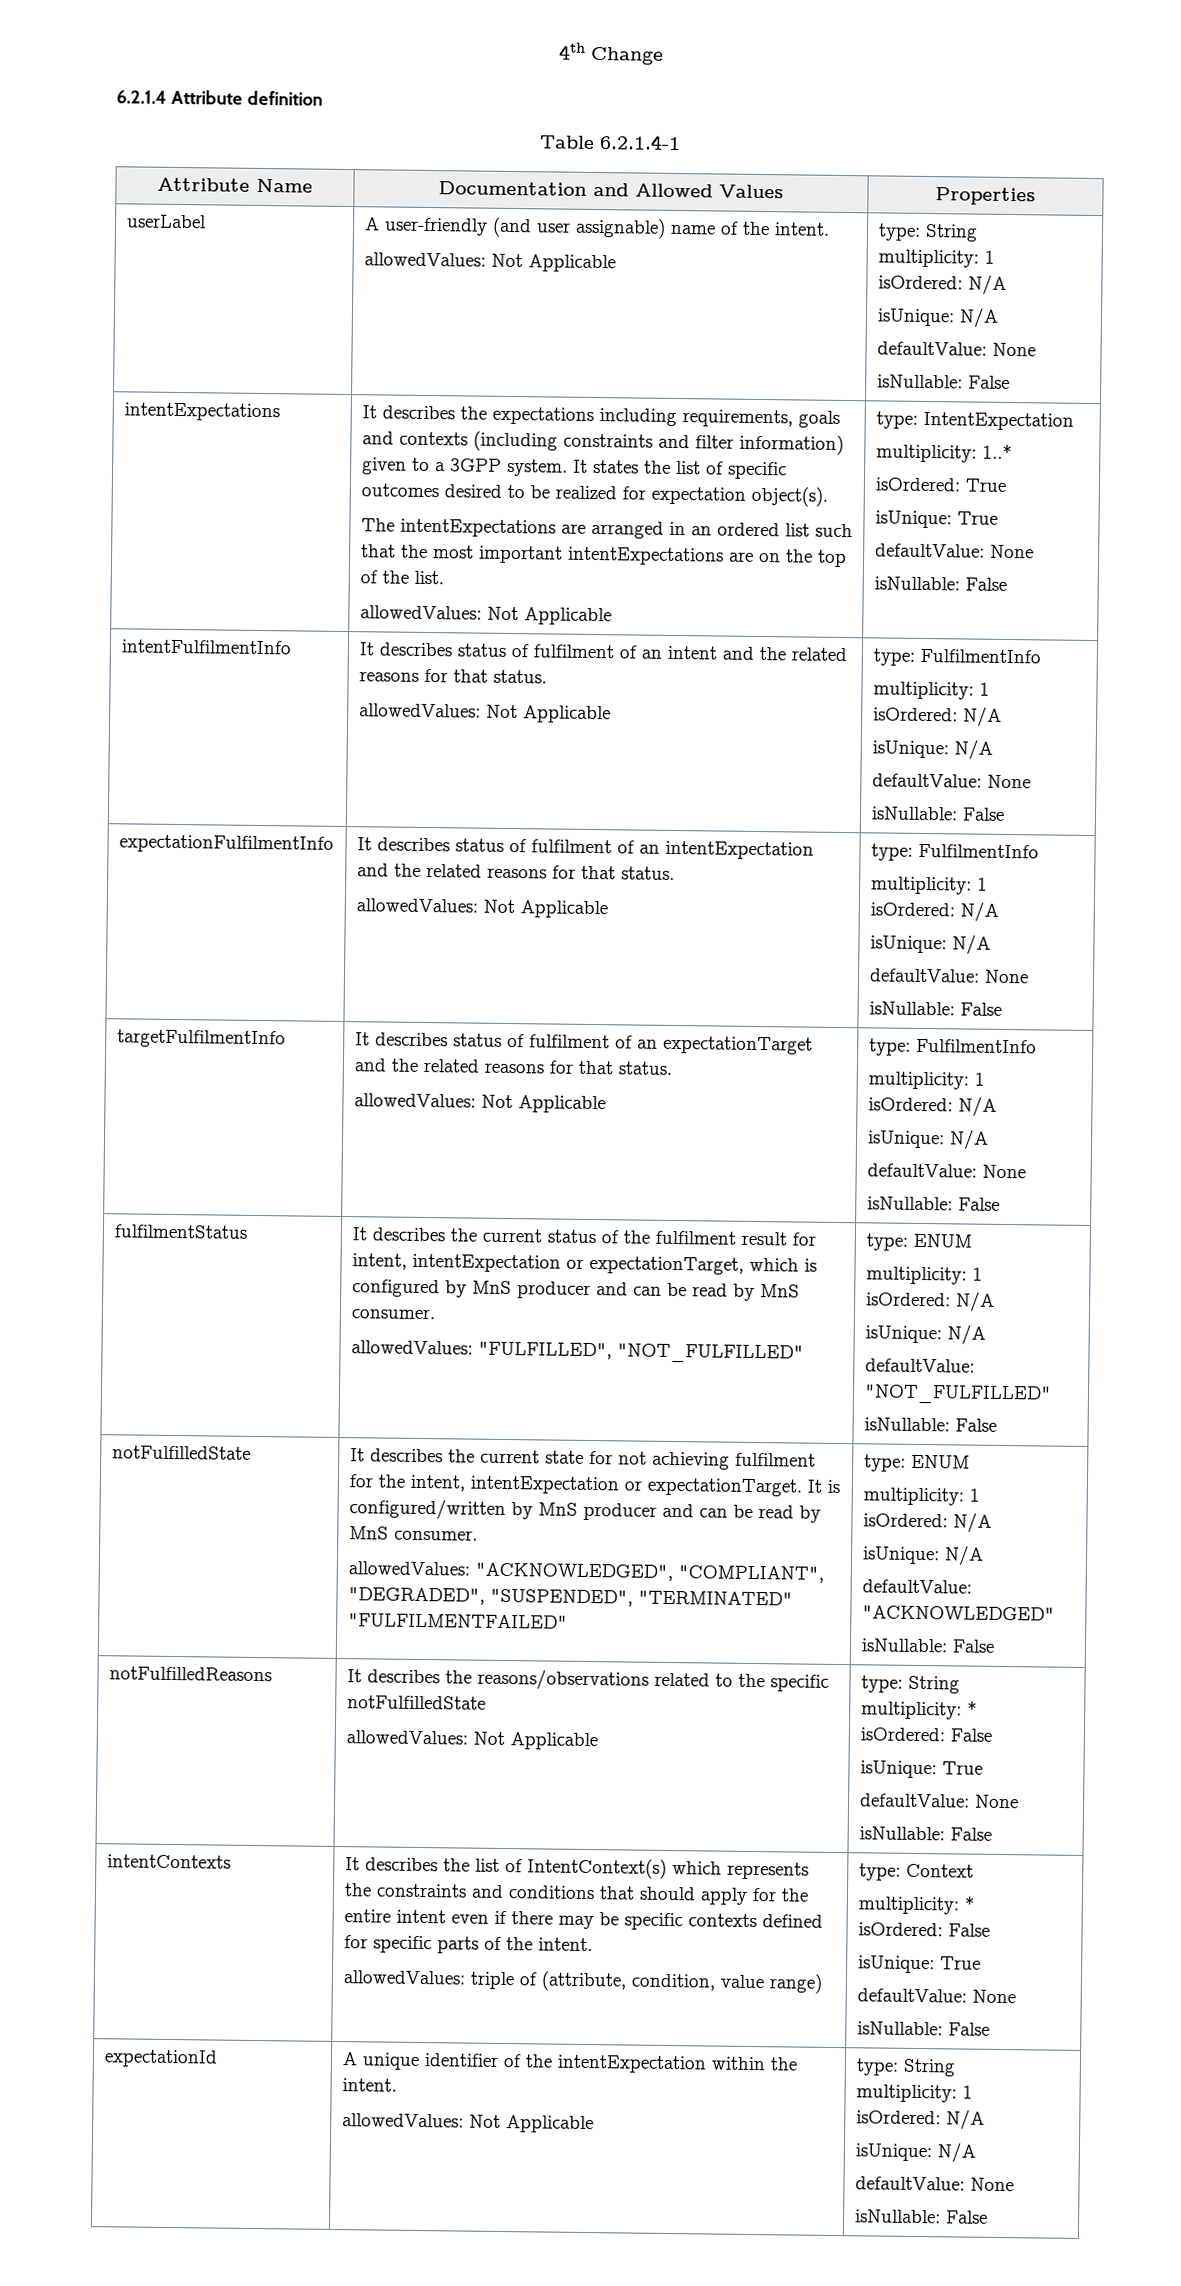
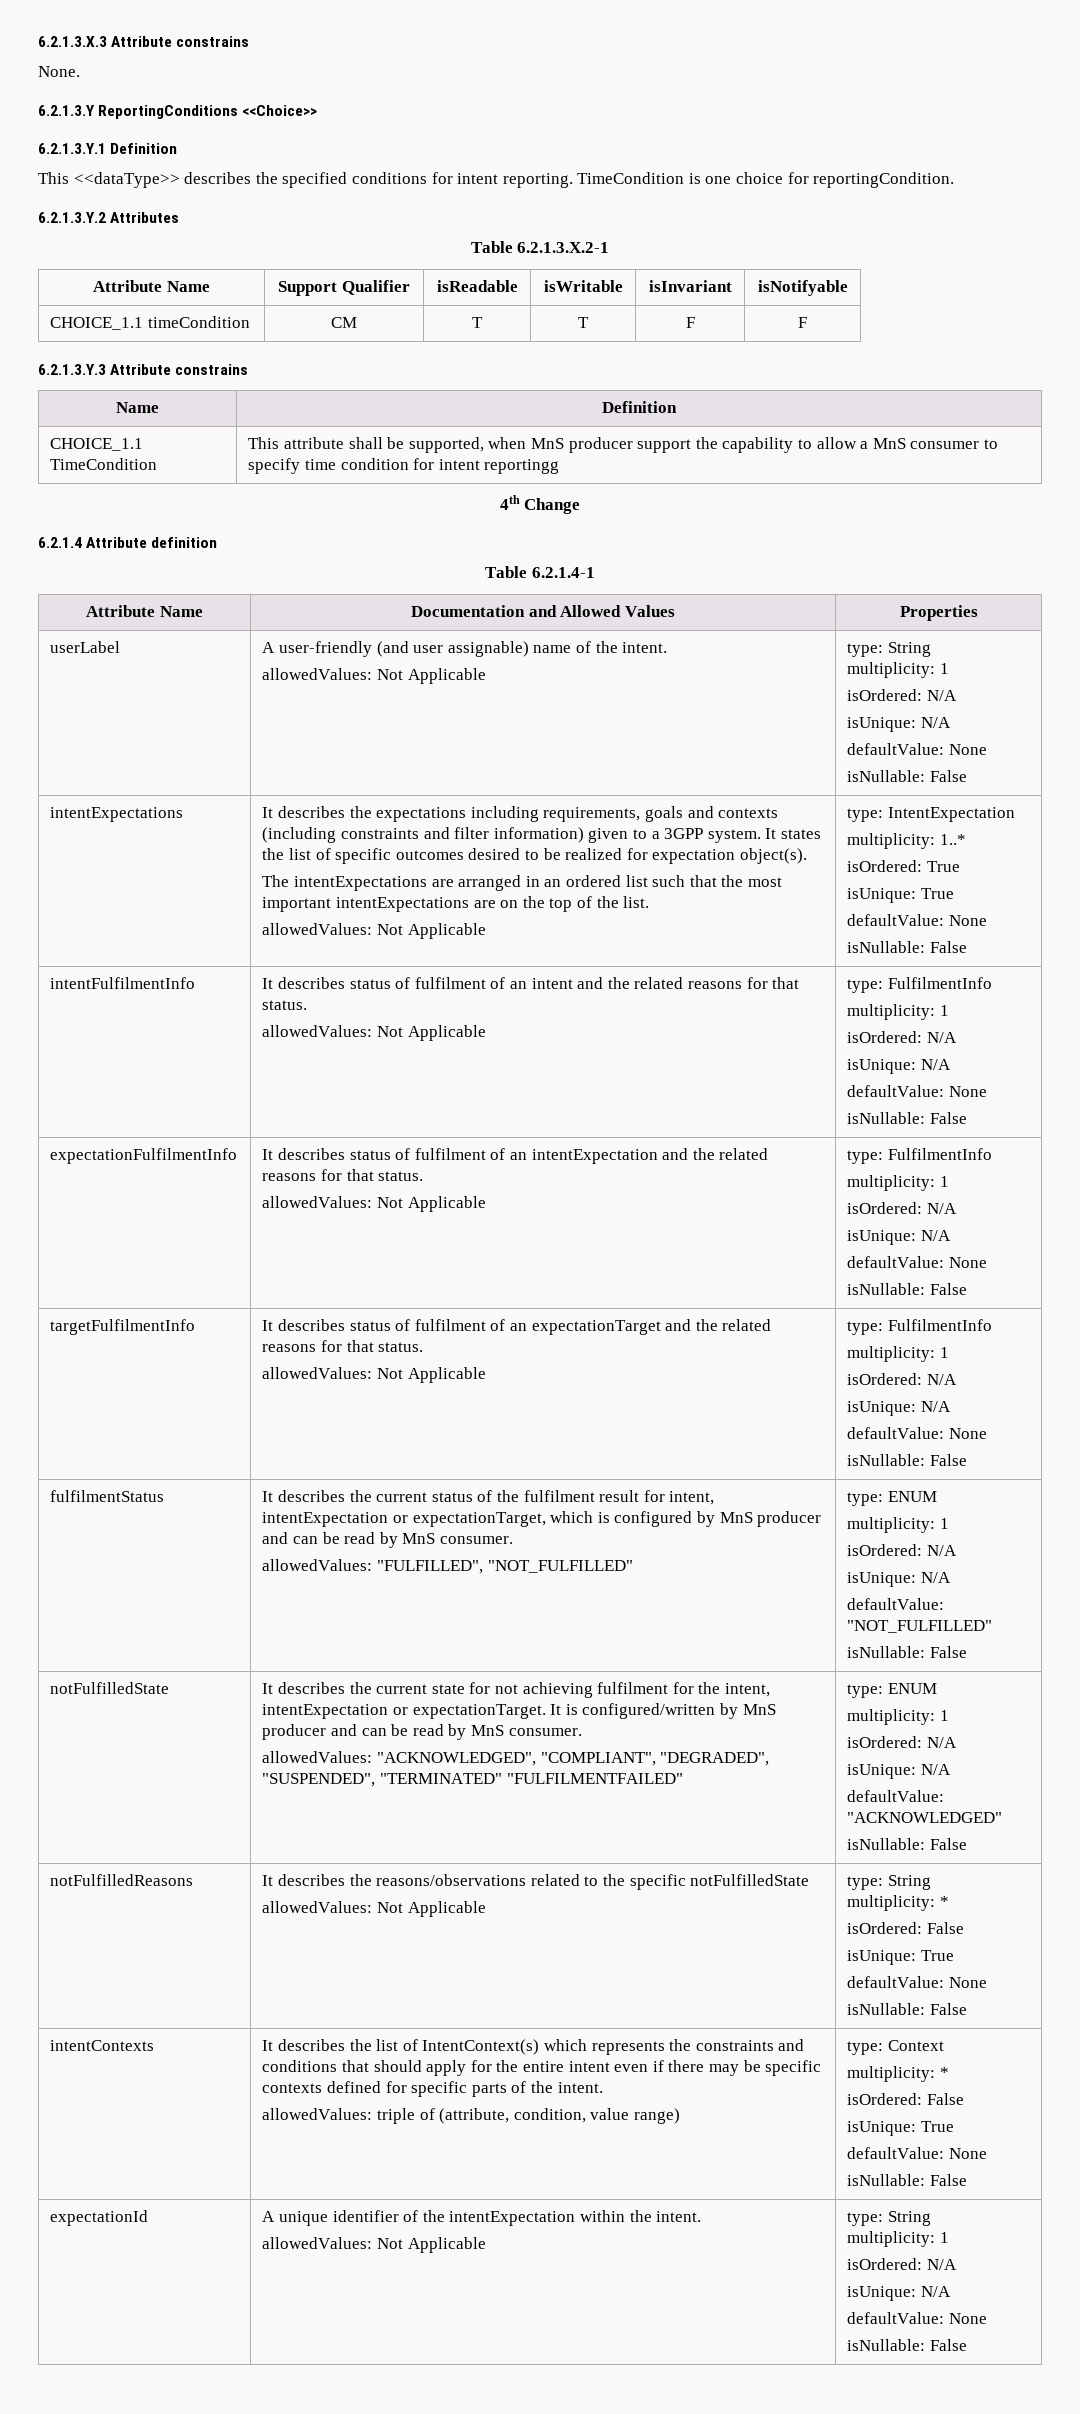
+ 6.2.1.3.X.3 Attribute constrains
+ None.
+ 6.2.1.3.Y ReportingConditions <<Choice>>
+ 6.2.1.3.Y.1 Definition
+ This <<dataType>> describes the specified conditions for intent reporting. TimeCondition is one choice for reportingCondition.
+ 6.2.1.3.Y.2 Attributes
+ Table 6.2.1.3.X.2-1
+ Attribute Name | Support Qualifier | isReadable | isWritable | isInvariant | isNotifyable
+ CHOICE_1.1 timeCondition | CM | T | T | F | F
+ 6.2.1.3.Y.3 Attribute constrains
+ Name | Definition
+ CHOICE_1.1 TimeCondition | This attribute shall be supported, when MnS producer support the capability to allow a MnS consumer to specify time condition for intent reportingg

